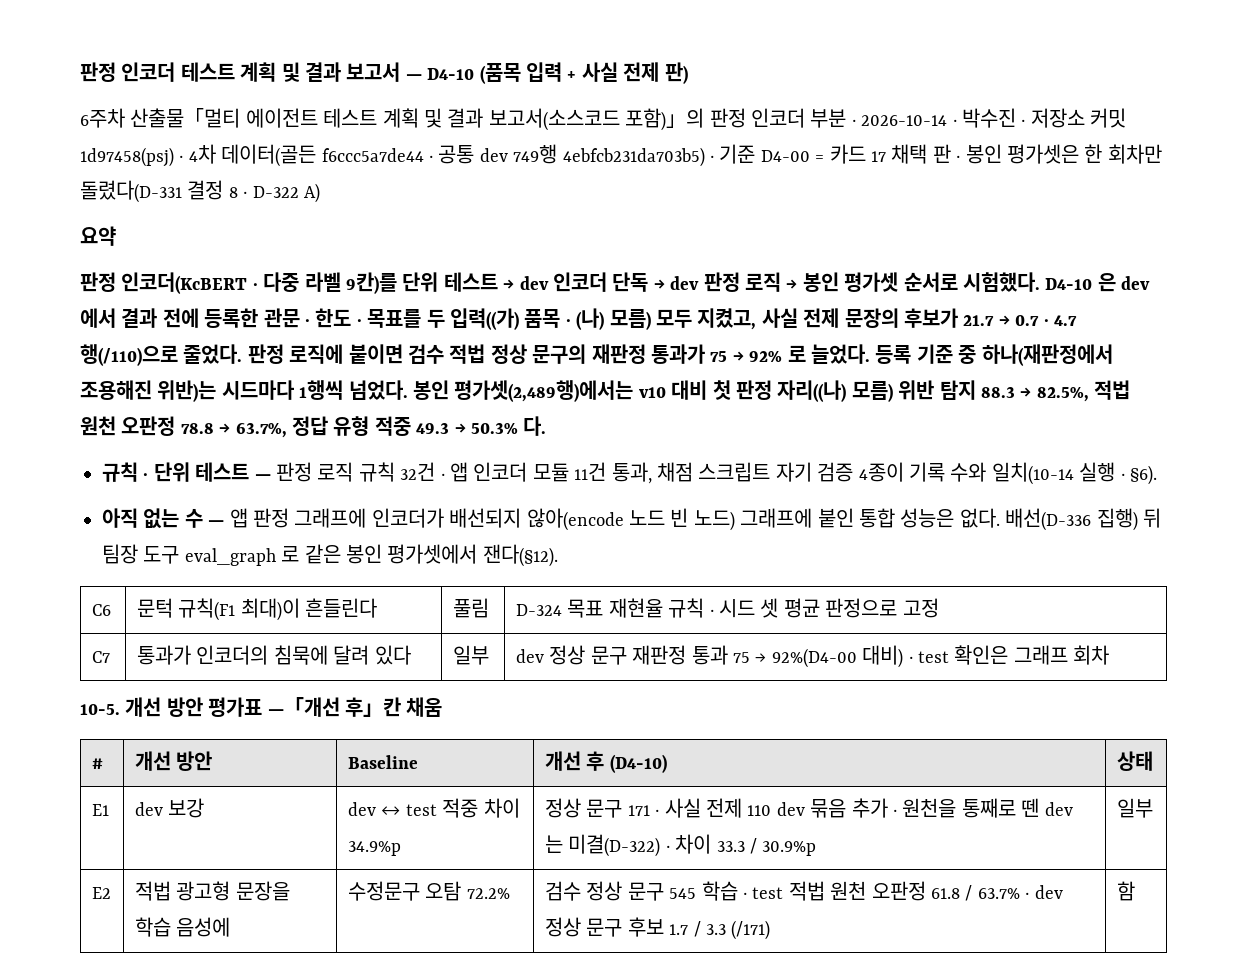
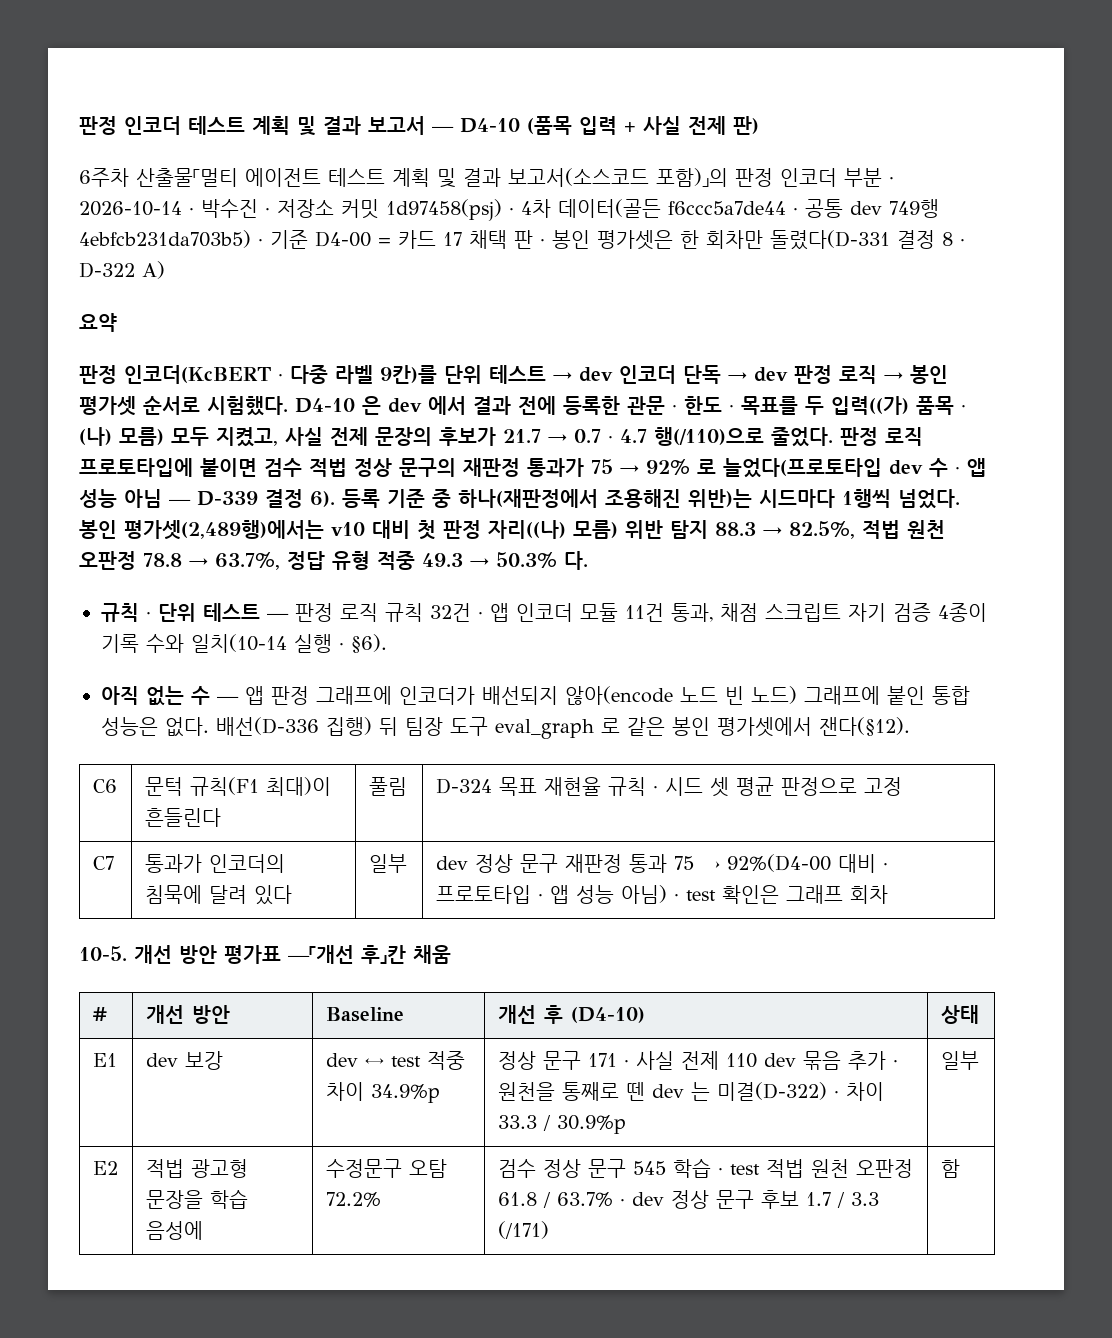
- 판정 로직에 붙이면 검수 적법 정상 문구의 재판정 통과가 75 → 92% 로 늘었다.
+ 판정 로직 프로토타입에 붙이면 검수 적법 정상 문구의 재판정 통과가 75 → 92% 로 늘었다(프로토타입 dev 수 · 앱 성능 아님 — D-339 결정 6).
- C7 | 통과가 인코더의 침묵에 달려 있다 | 일부 | dev 정상 문구 재판정 통과 75 → 92%(D4-00 대비) · test 확인은 그래프 회차
+ C7 | 통과가 인코더의 침묵에 달려 있다 | 일부 | dev 정상 문구 재판정 통과 75 → 92%(D4-00 대비 · 프로토타입 · 앱 성능 아님) · test 확인은 그래프 회차

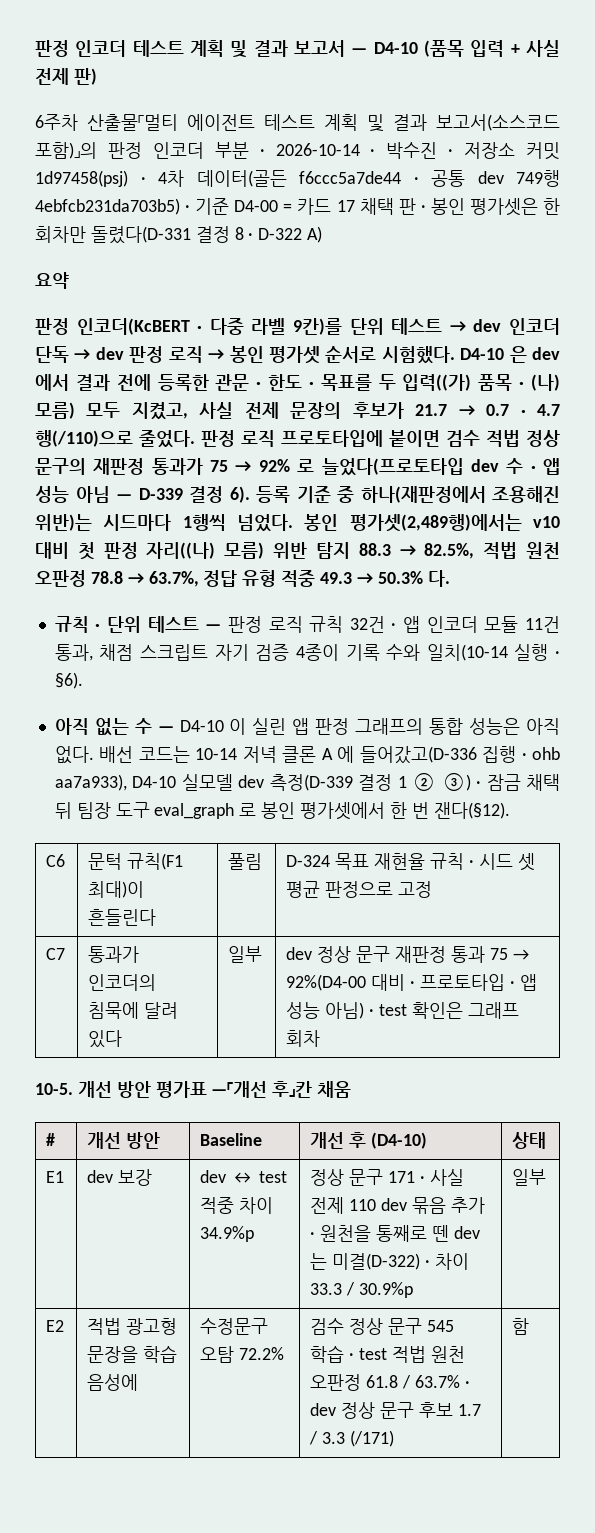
- 아직 없는 수 — 앱 판정 그래프에 인코더가 배선되지 않아(encode 노드 빈 노드) 그래프에 붙인 통합 성능은 없다. 배선(D-336 집행) 뒤 팀장 도구 eval_graph 로 같은 봉인 평가셋에서 잰다(§12).
+ 아직 없는 수 — D4-10 이 실린 앱 판정 그래프의 통합 성능은 아직 없다. 배선 코드는 10-14 저녁 클론 A 에 들어갔고(D-336 집행 · ohb aa7a933), D4-10 실모델 dev 측정(D-339 결정 1 ② ③) · 잠금 채택 뒤 팀장 도구 eval_graph 로 봉인 평가셋에서 한 번 잰다(§12).

